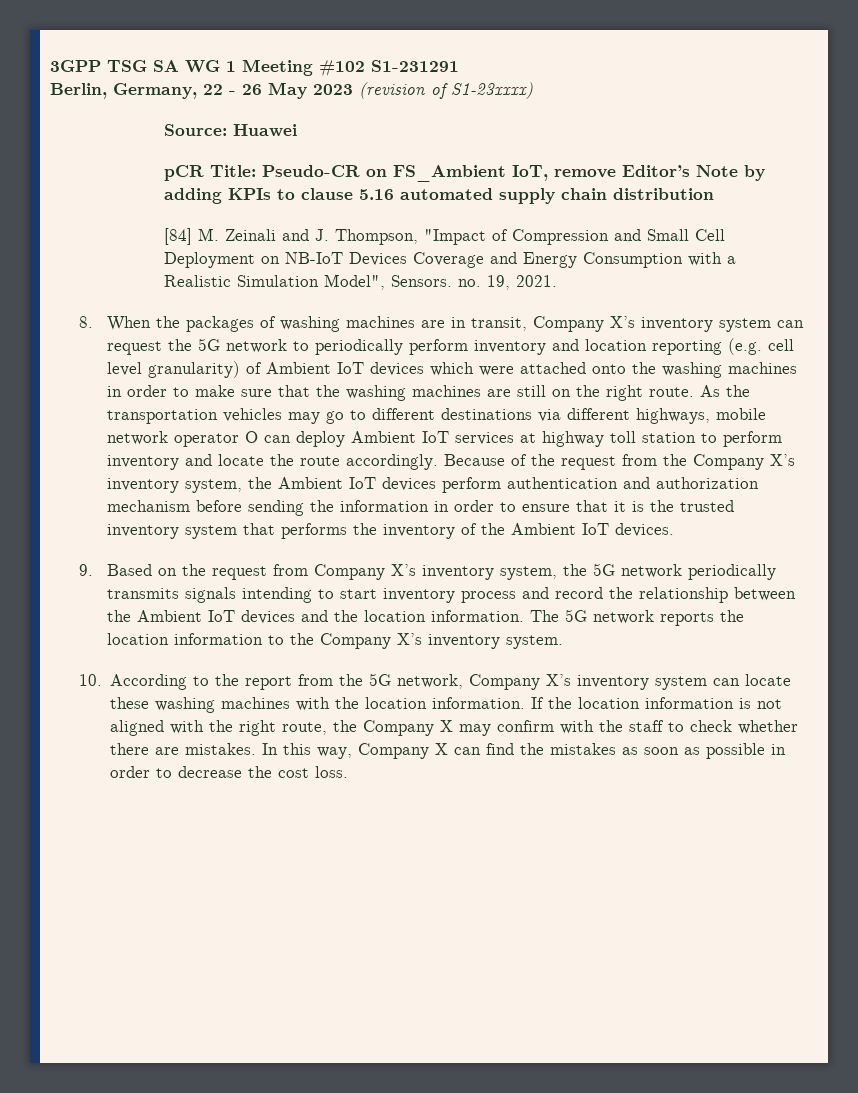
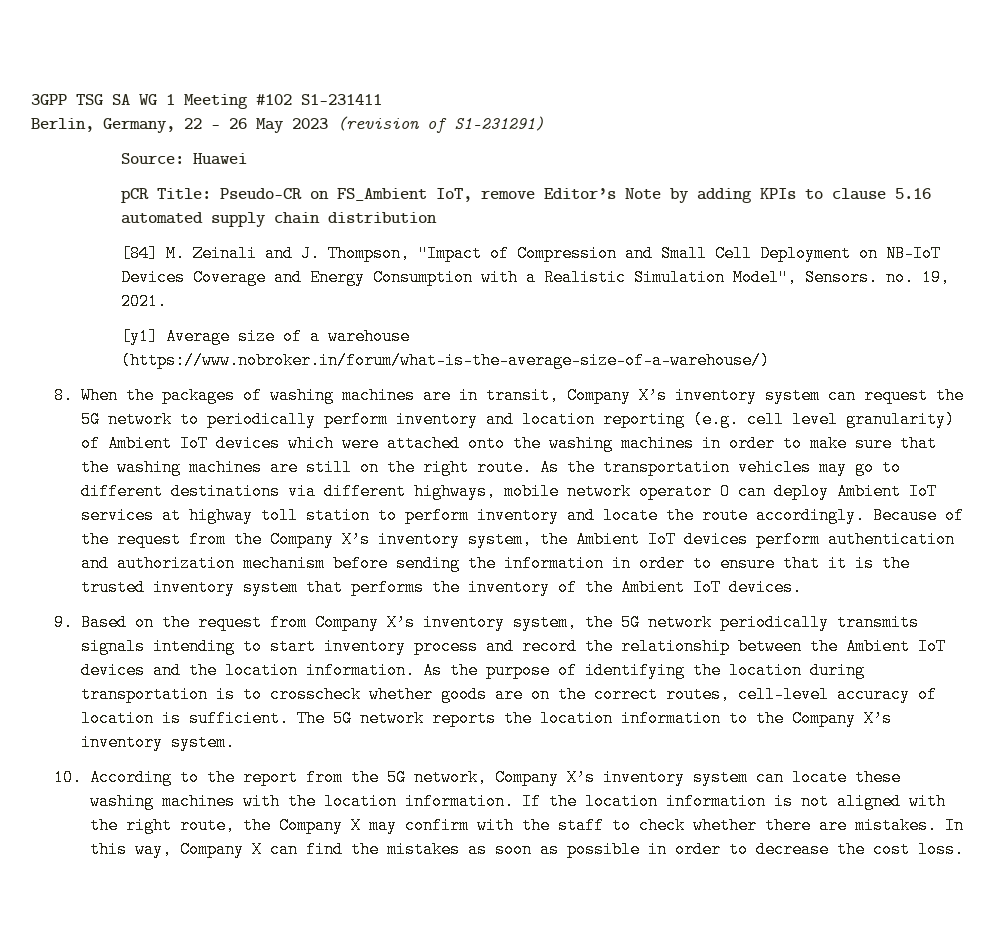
- 3GPP TSG SA WG 1 Meeting #102 S1-231291
+ 3GPP TSG SA WG 1 Meeting #102 S1-231411
- Berlin, Germany, 22 - 26 May 2023 (revision of S1-23xxxx)
+ Berlin, Germany, 22 - 26 May 2023 (revision of S1-231291)
+ [y1] Average size of a warehouse (https://www.nobroker.in/forum/what-is-the-average-size-of-a-warehouse/)
+ As the purpose of identifying the location during transportation is to crosscheck whether goods are on the correct routes, cell-level accuracy of location is sufficient.

